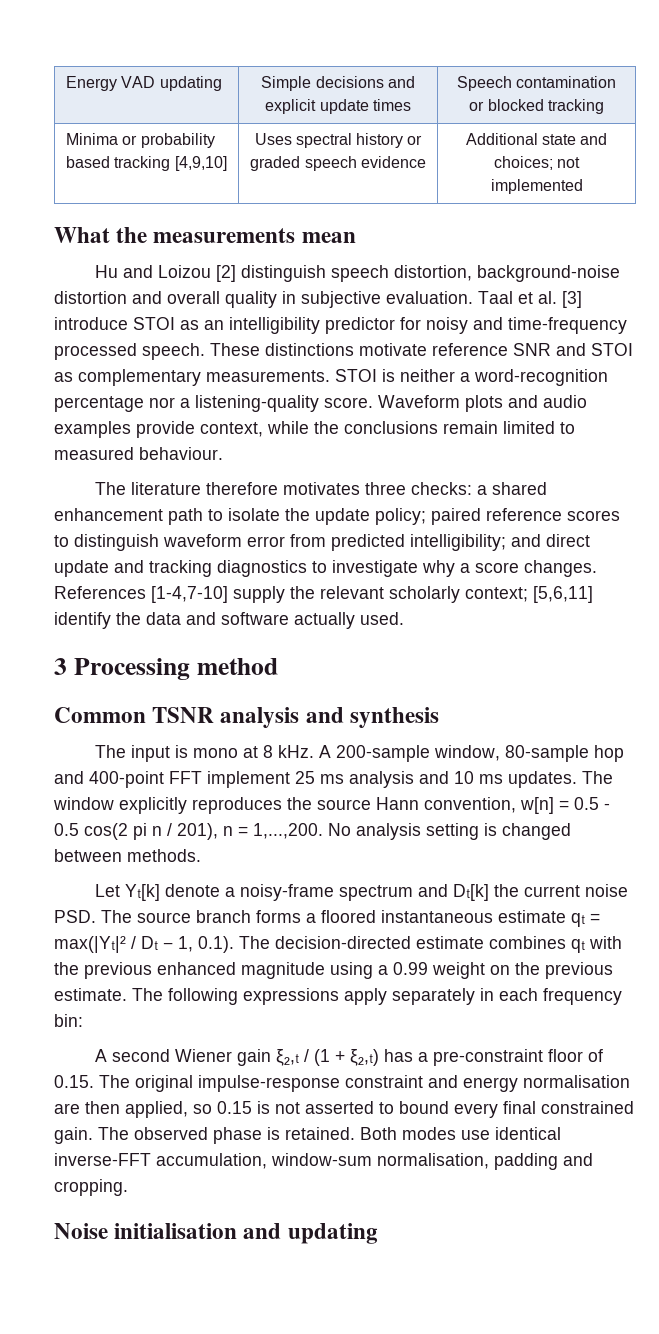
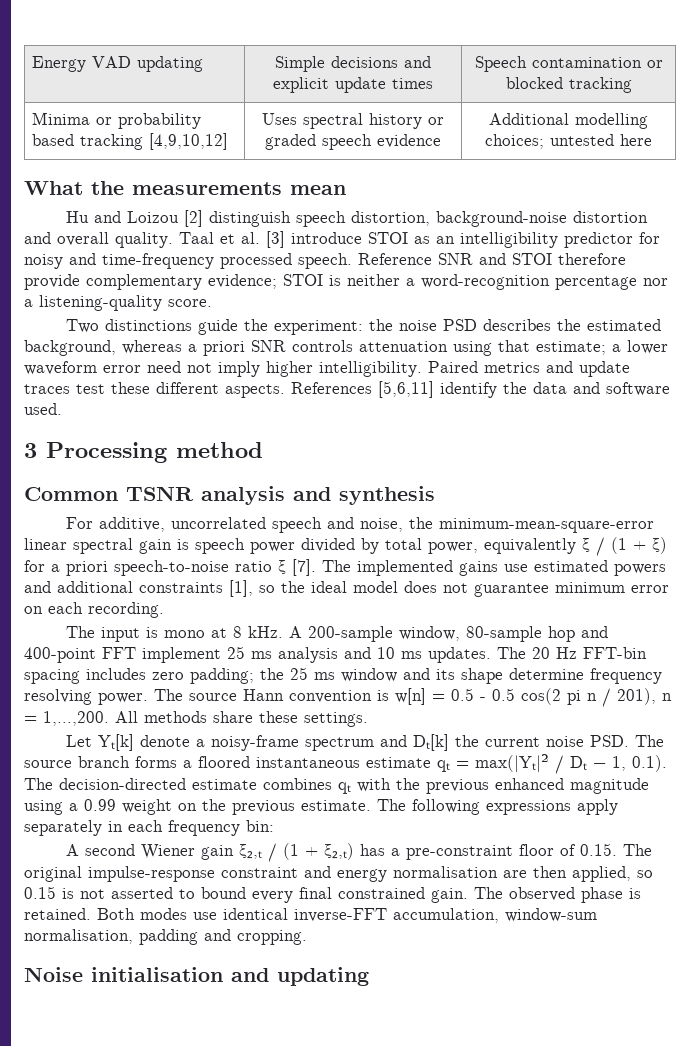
- Minima or probability based tracking [4,9,10] | Uses spectral history or graded speech evidence | Additional state and choices; not implemented
+ Minima or probability based tracking [4,9,10,12] | Uses spectral history or graded speech evidence | Additional modelling choices; untested here
- Hu and Loizou [2] distinguish speech distortion, background-noise distortion and overall quality in subjective evaluation.
+ Hu and Loizou [2] distinguish speech distortion, background-noise distortion and overall quality.
- These distinctions motivate reference SNR and STOI as complementary measurements. STOI is neither a word-recognition percentage nor a listening-quality score. Waveform plots and audio examples provide context, while the conclusions remain limited to measured behaviour.
- The literature therefore motivates three checks: a shared enhancement path to isolate the update policy; paired reference scores to distinguish waveform error from predicted intelligibility; and direct update and tracking diagnostics to investigate why a score changes. References [1-4,7-10] supply the relevant scholarly context; [5,6,11] identify the data and software actually used.
+ Reference SNR and STOI therefore provide complementary evidence; STOI is neither a word-recognition percentage nor a listening-quality score.
+ Two distinctions guide the experiment: the noise PSD describes the estimated background, whereas a priori SNR controls attenuation using that estimate; a lower waveform error need not imply higher intelligibility. Paired metrics and update traces test these different aspects. References [5,6,11] identify the data and software used.
+ For additive, uncorrelated speech and noise, the minimum-mean-square-error linear spectral gain is speech power divided by total power, equivalently ξ / (1 + ξ) for a priori speech-to-noise ratio ξ [7]. The implemented gains use estimated powers and additional constraints [1], so the ideal model does not guarantee minimum error on each recording.
- The window explicitly reproduces the source Hann convention, w[n] = 0.5 - 0.5 cos(2 pi n / 201), n = 1,...,200. No analysis setting is changed between methods.
+ The 20 Hz FFT-bin spacing includes zero padding; the 25 ms window and its shape determine frequency resolving power. The source Hann convention is w[n] = 0.5 - 0.5 cos(2 pi n / 201), n = 1,...,200. All methods share these settings.

